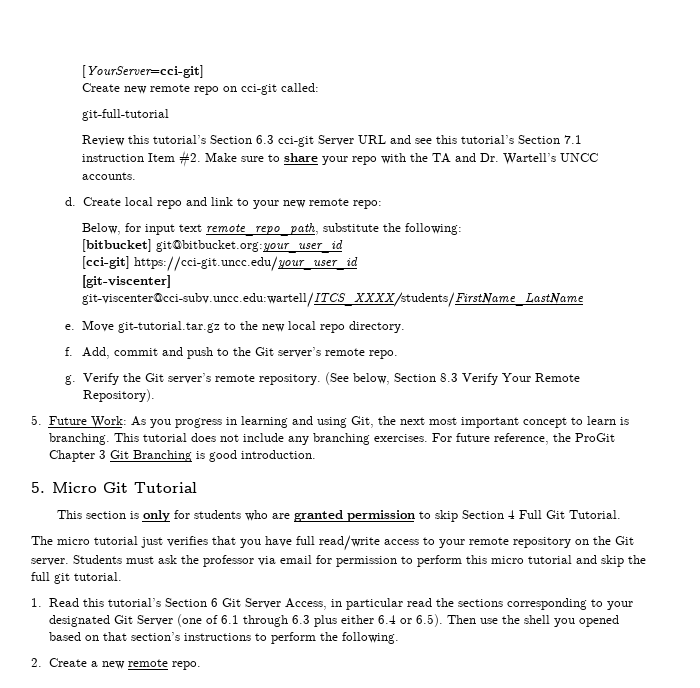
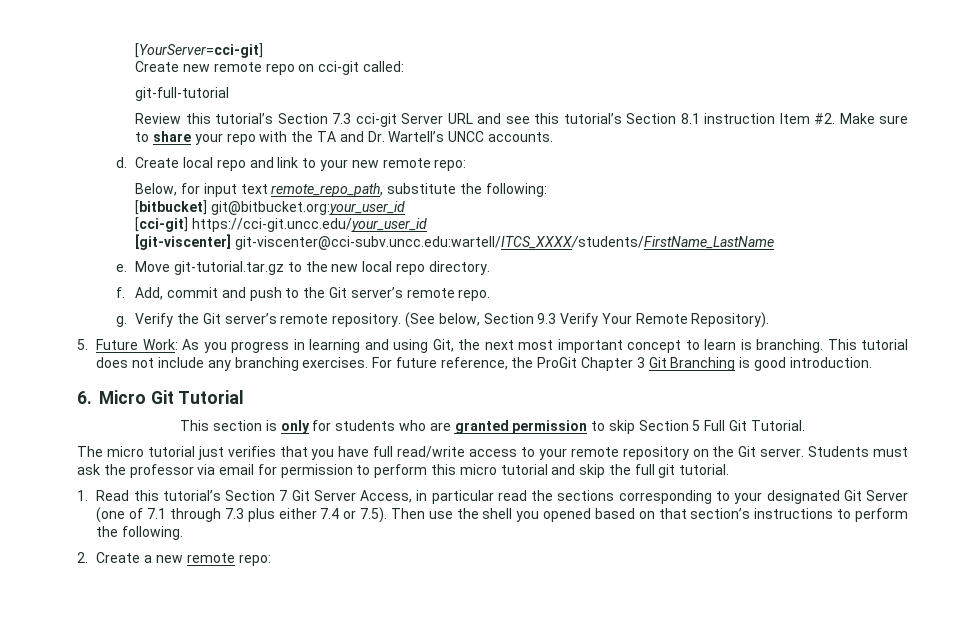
- Review this tutorial’s Section 6.3 cci-git Server URL and see this tutorial’s Section 7.1 instruction Item #2.
+ Review this tutorial’s Section 7.3 cci-git Server URL and see this tutorial’s Section 8.1 instruction Item #2.
- (See below, Section 8.3 Verify Your Remote Repository).
+ (See below, Section 9.3 Verify Your Remote Repository).
- 5. Micro Git Tutorial
+ 6. Micro Git Tutorial
- This section is only for students who are granted permission to skip Section 4 Full Git Tutorial.
+ This section is only for students who are granted permission to skip Section 5 Full Git Tutorial.
- 1. Read this tutorial’s Section 6 Git Server Access, in particular read the sections corresponding to your designated Git Server (one of 6.1 through 6.3 plus either 6.4 or 6.5). Then use the shell you opened based on that section’s instructions to perform the following.
+ 1. Read this tutorial’s Section 7 Git Server Access, in particular read the sections corresponding to your designated Git Server (one of 7.1 through 7.3 plus either 7.4 or 7.5). Then use the shell you opened based on that section’s instructions to perform the following.
- 2. Create a new remote repo.
+ 2. Create a new remote repo:

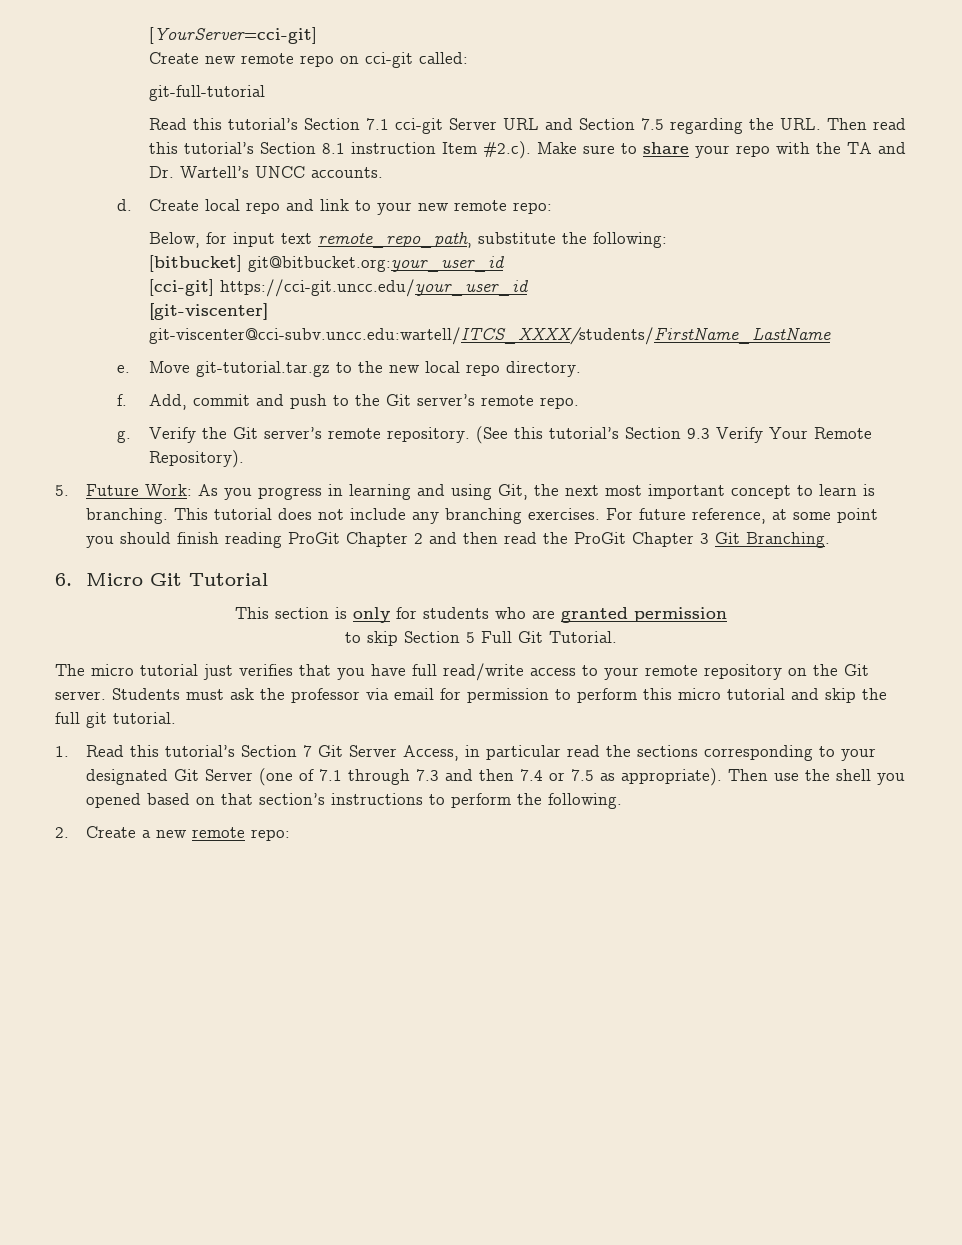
- Review this tutorial’s Section 7.3 cci-git Server URL and see this tutorial’s Section 8.1 instruction Item #2. Make sure to share your repo with the TA and Dr. Wartell’s UNCC accounts.
+ Read this tutorial’s Section 7.1 cci-git Server URL and Section 7.5 regarding the URL. Then read this tutorial’s Section 8.1 instruction Item #2.c). Make sure to share your repo with the TA and Dr. Wartell’s UNCC accounts.
- (See below, Section 9.3 Verify Your Remote Repository).
+ (See this tutorial’s Section 9.3 Verify Your Remote Repository).
- For future reference, the ProGit Chapter 3 Git Branching is good introduction.
+ For future reference, at some point you should finish reading ProGit Chapter 2 and then read the ProGit Chapter 3 Git Branching.
- This section is only for students who are granted permission to skip Section 5 Full Git Tutorial.
+ This section is only for students who are granted permission
+ to skip Section 5 Full Git Tutorial.
- 1. Read this tutorial’s Section 7 Git Server Access, in particular read the sections corresponding to your designated Git Server (one of 7.1 through 7.3 plus either 7.4 or 7.5). Then use the shell you opened based on that section’s instructions to perform the following.
+ 1. Read this tutorial’s Section 7 Git Server Access, in particular read the sections corresponding to your designated Git Server (one of 7.1 through 7.3 and then 7.4 or 7.5 as appropriate). Then use the shell you opened based on that section’s instructions to perform the following.

